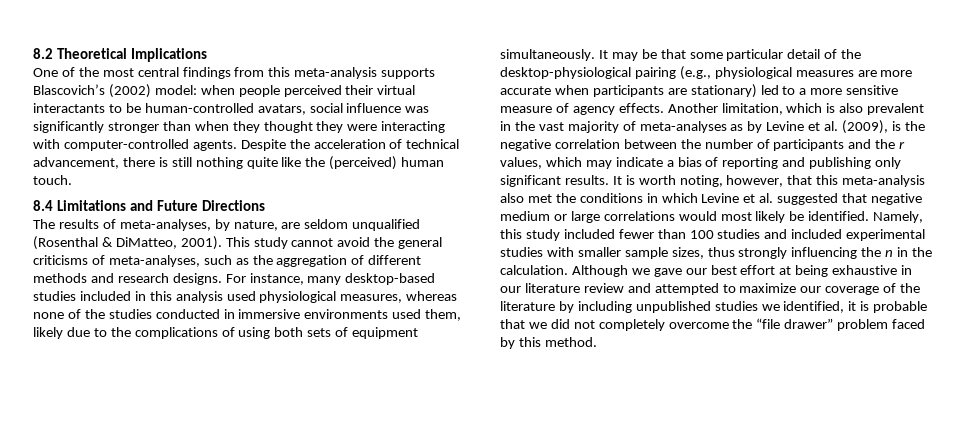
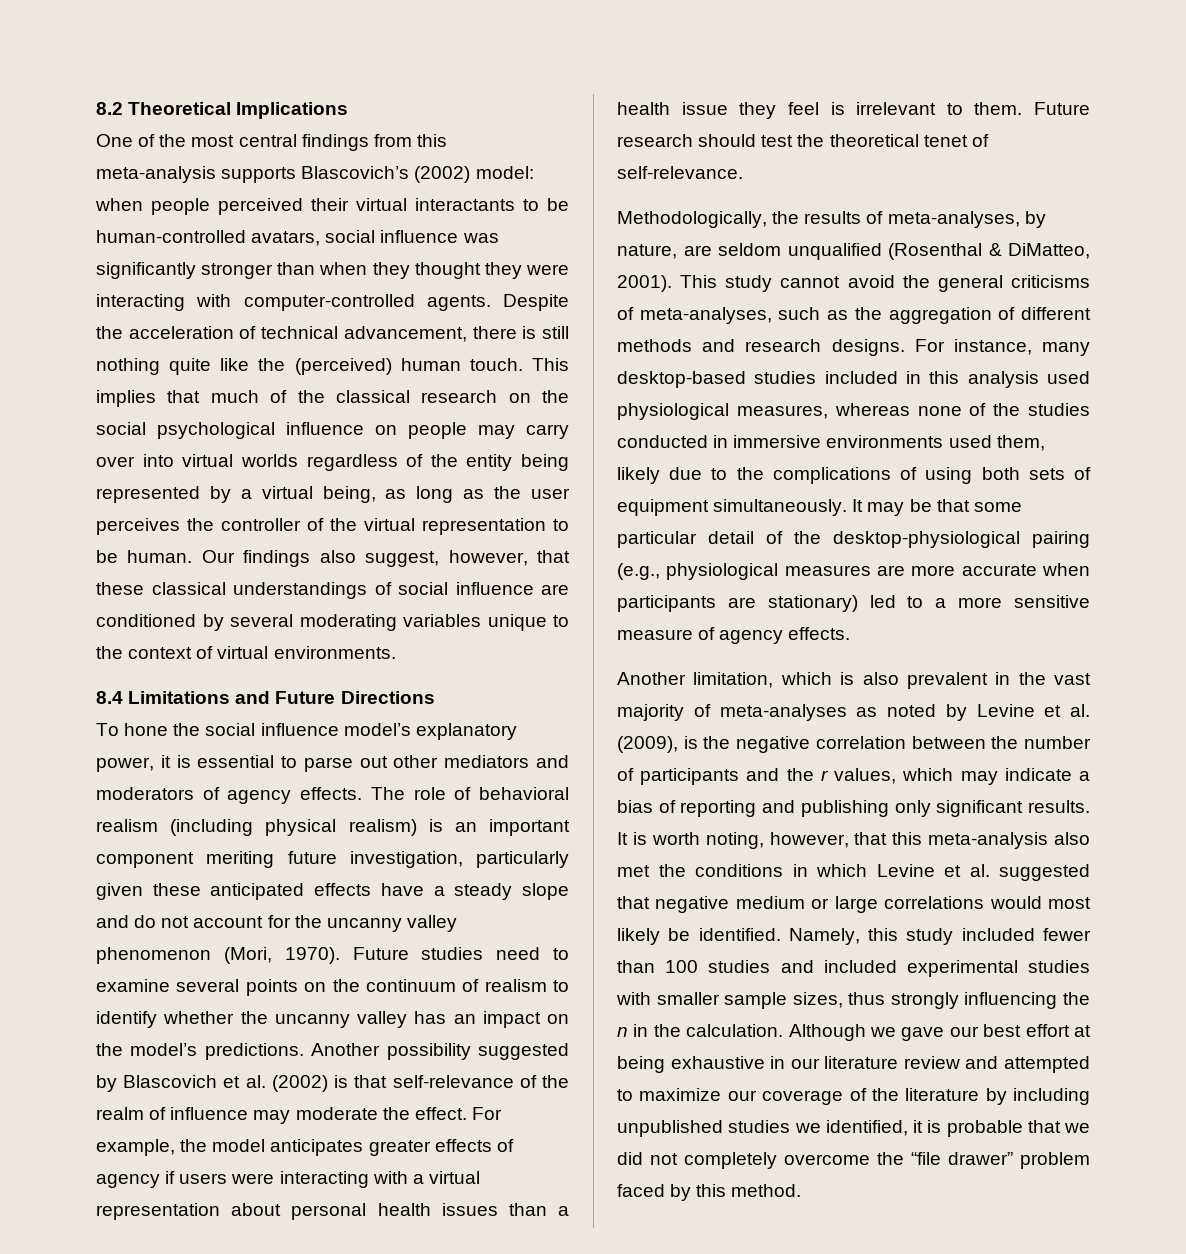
+ This implies that much of the classical research on the social psychological influence on people may carry over into virtual worlds regardless of the entity being represented by a virtual being, as long as the user perceives the controller of the virtual representation to be human. Our findings also suggest, however, that these classical understandings of social influence are conditioned by several moderating variables unique to the context of virtual environments.
- The results of meta-analyses, by nature, are seldom unqualified (Rosenthal & DiMatteo, 2001).
+ To hone the social influence model’s explanatory power, it is essential to parse out other mediators and moderators of agency effects. The role of behavioral realism (including physical realism) is an important component meriting future investigation, particularly given these anticipated effects have a steady slope and do not account for the uncanny valley phenomenon (Mori, 1970). Future studies need to examine several points on the continuum of realism to identify whether the uncanny valley has an impact on the model’s predictions. Another possibility suggested by Blascovich et al. (2002) is that self-relevance of the realm of influence may moderate the effect. For example, the model anticipates greater effects of agency if users were interacting with a virtual representation about personal health issues than a health issue they feel is irrelevant to them. Future research should test the theoretical tenet of self-relevance.
+ Methodologically, the results of meta-analyses, by nature, are seldom unqualified (Rosenthal & DiMatteo, 2001).
- It may be that some particular detail of the desktop-physiological pairing (e.g., physiological measures are more accurate when participants are stationary) led to a more sensitive measure of agency effects. Another limitation, which is also prevalent in the vast majority of meta-analyses as by Levine et al. (2009), is the negative correlation between the number of participants and the r values, which may indicate a bias of reporting and publishing only significant results.
+ It may be that some particular detail of the desktop-physiological pairing (e.g., physiological measures are more accurate when participants are stationary) led to a more sensitive measure of agency effects.
+ Another limitation, which is also prevalent in the vast majority of meta-analyses as noted by Levine et al. (2009), is the negative correlation between the number of participants and the r values, which may indicate a bias of reporting and publishing only significant results.

